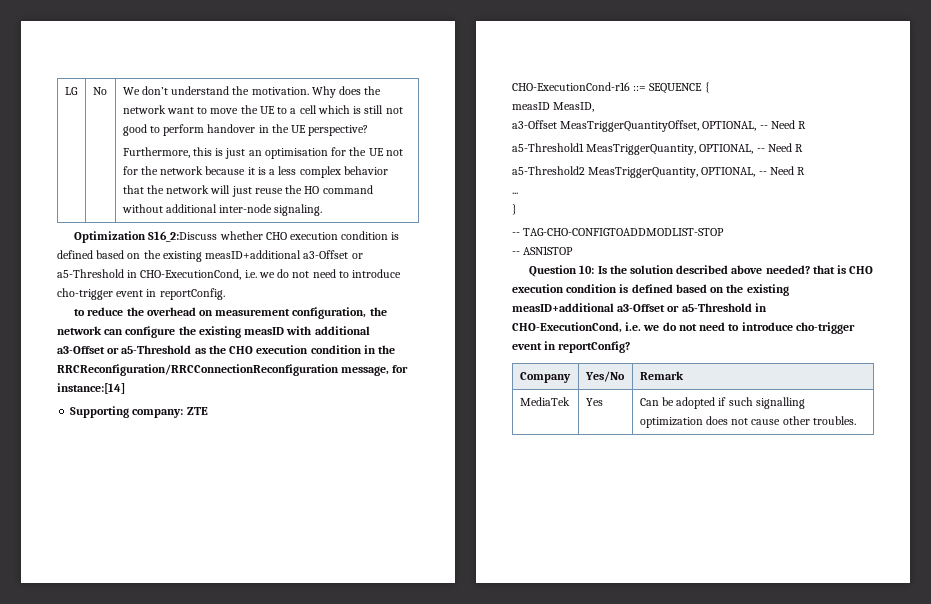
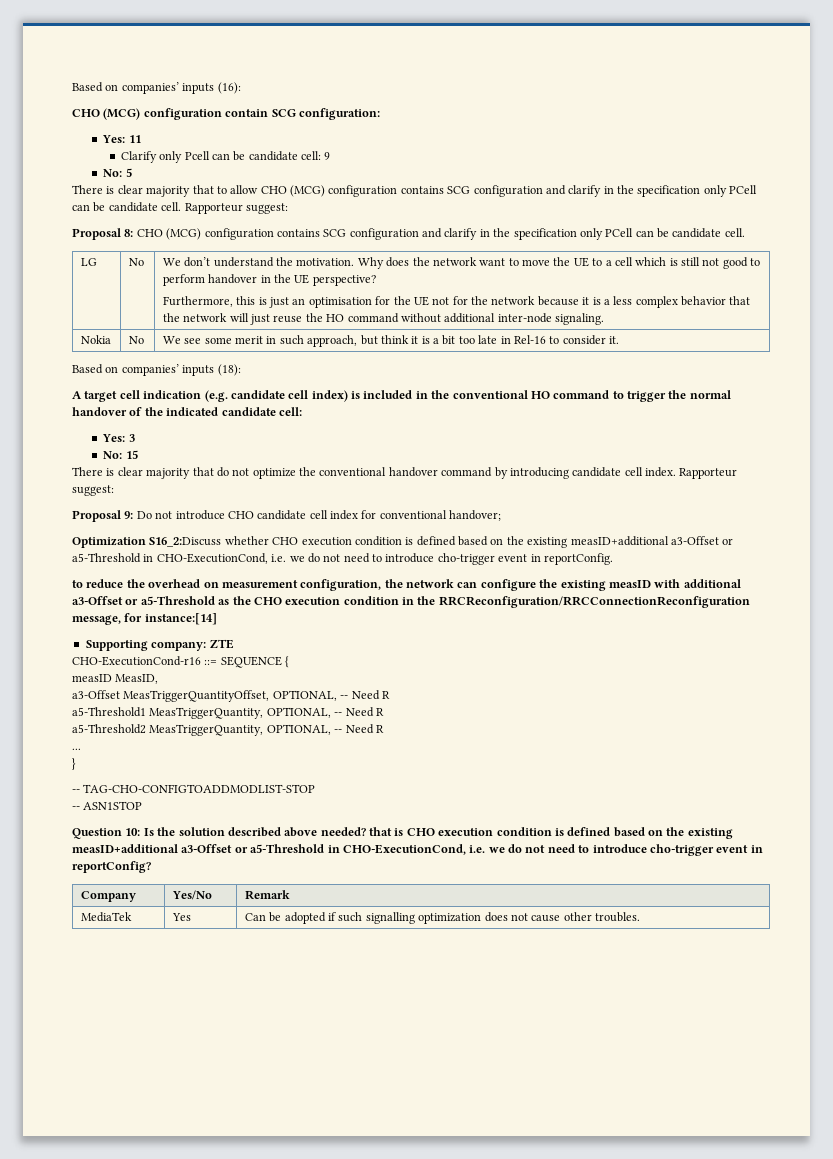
+ Based on companies’ inputs (16):
+ CHO (MCG) configuration contain SCG configuration:
+ Yes: 11
+ Clarify only Pcell can be candidate cell: 9
+ No: 5
+ There is clear majority that to allow CHO (MCG) configuration contains SCG configuration and clarify in the specification only PCell can be candidate cell. Rapporteur suggest:
+ Proposal 8: CHO (MCG) configuration contains SCG configuration and clarify in the specification only PCell can be candidate cell.
+ Nokia | No | We see some merit in such approach, but think it is a bit too late in Rel-16 to consider it.
+ Based on companies’ inputs (18):
+ A target cell indication (e.g. candidate cell index) is included in the conventional HO command to trigger the normal handover of the indicated candidate cell:
+ Yes: 3
+ No: 15
+ There is clear majority that do not optimize the conventional handover command by introducing candidate cell index. Rapporteur suggest:
+ Proposal 9: Do not introduce CHO candidate cell index for conventional handover;

